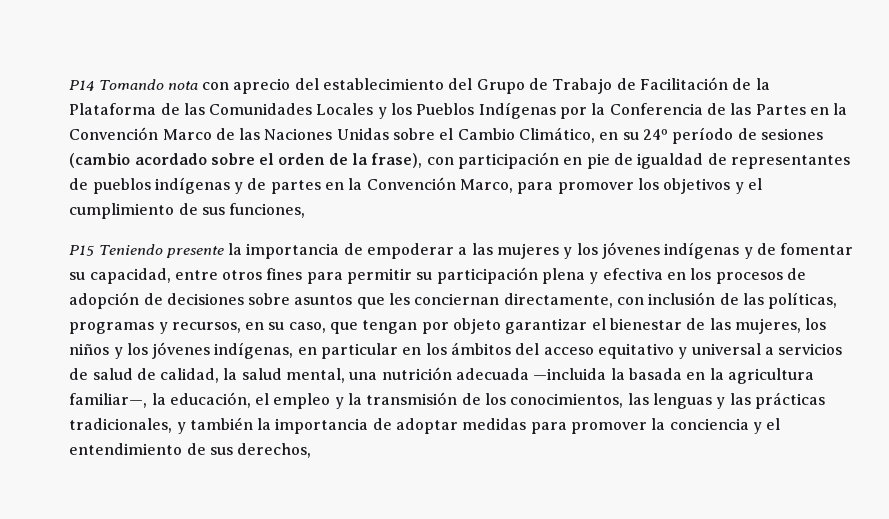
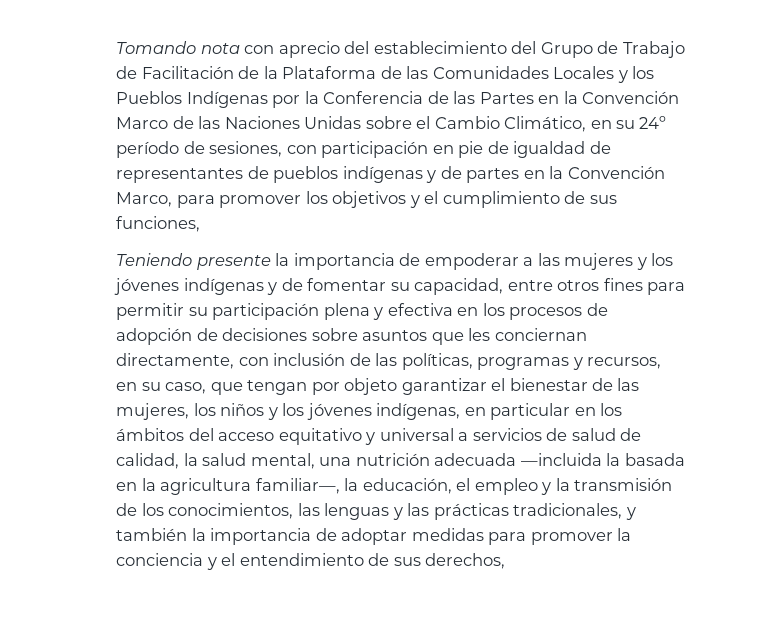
- P14 Tomando nota con aprecio del establecimiento del Grupo de Trabajo de Facilitación de la Plataforma de las Comunidades Locales y los Pueblos Indígenas por la Conferencia de las Partes en la Convención Marco de las Naciones Unidas sobre el Cambio Climático, en su 24º período de sesiones (cambio acordado sobre el orden de la frase), con participación en pie de igualdad de representantes de pueblos indígenas y de partes en la Convención Marco, para promover los objetivos y el cumplimiento de sus funciones,
+ Tomando nota con aprecio del establecimiento del Grupo de Trabajo de Facilitación de la Plataforma de las Comunidades Locales y los Pueblos Indígenas por la Conferencia de las Partes en la Convención Marco de las Naciones Unidas sobre el Cambio Climático, en su 24º período de sesiones, con participación en pie de igualdad de representantes de pueblos indígenas y de partes en la Convención Marco, para promover los objetivos y el cumplimiento de sus funciones,
- P15 Teniendo presente la importancia de empoderar a las mujeres y los jóvenes indígenas y de fomentar su capacidad, entre otros fines para permitir su participación plena y efectiva en los procesos de adopción de decisiones sobre asuntos que les conciernan directamente, con inclusión de las políticas, programas y recursos, en su caso, que tengan por objeto garantizar el bienestar de las mujeres, los niños y los jóvenes indígenas, en particular en los ámbitos del acceso equitativo y universal a servicios de salud de calidad, la salud mental, una nutrición adecuada —incluida la basada en la agricultura familiar—, la educación, el empleo y la transmisión de los conocimientos, las lenguas y las prácticas tradicionales, y también la importancia de adoptar medidas para promover la conciencia y el entendimiento de sus derechos,
+ Teniendo presente la importancia de empoderar a las mujeres y los jóvenes indígenas y de fomentar su capacidad, entre otros fines para permitir su participación plena y efectiva en los procesos de adopción de decisiones sobre asuntos que les conciernan directamente, con inclusión de las políticas, programas y recursos, en su caso, que tengan por objeto garantizar el bienestar de las mujeres, los niños y los jóvenes indígenas, en particular en los ámbitos del acceso equitativo y universal a servicios de salud de calidad, la salud mental, una nutrición adecuada —incluida la basada en la agricultura familiar—, la educación, el empleo y la transmisión de los conocimientos, las lenguas y las prácticas tradicionales, y también la importancia de adoptar medidas para promover la conciencia y el entendimiento de sus derechos,

